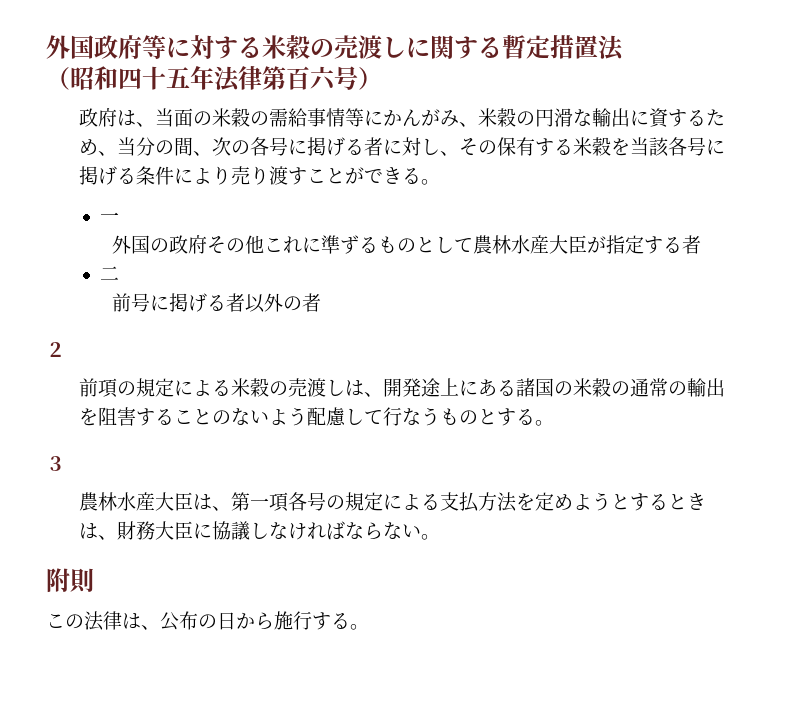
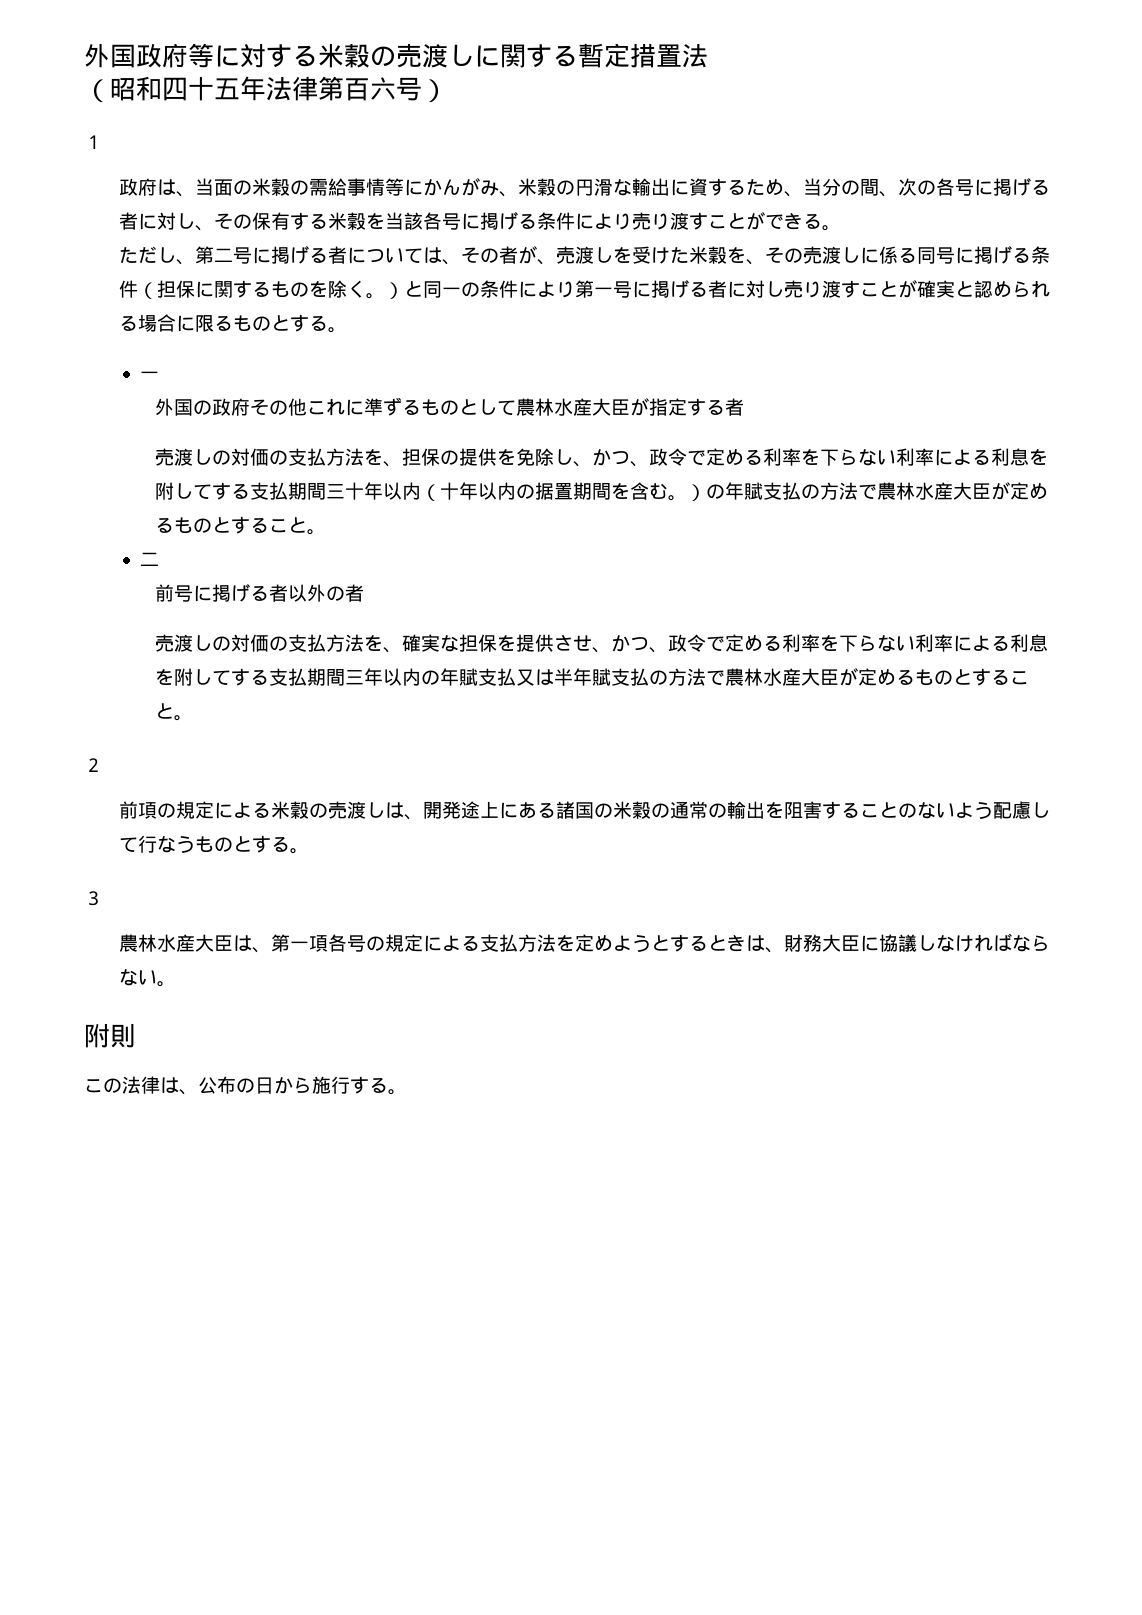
+ １
+ ただし、第二号に掲げる者については、その者が、売渡しを受けた米穀を、その売渡しに係る同号に掲げる条件（担保に関するものを除く。）と同一の条件により第一号に掲げる者に対し売り渡すことが確実と認められる場合に限るものとする。
+ 売渡しの対価の支払方法を、担保の提供を免除し、かつ、政令で定める利率を下らない利率による利息を附してする支払期間三十年以内（十年以内の据置期間を含む。）の年賦支払の方法で農林水産大臣が定めるものとすること。
+ 売渡しの対価の支払方法を、確実な担保を提供させ、かつ、政令で定める利率を下らない利率による利息を附してする支払期間三年以内の年賦支払又は半年賦支払の方法で農林水産大臣が定めるものとすること。

